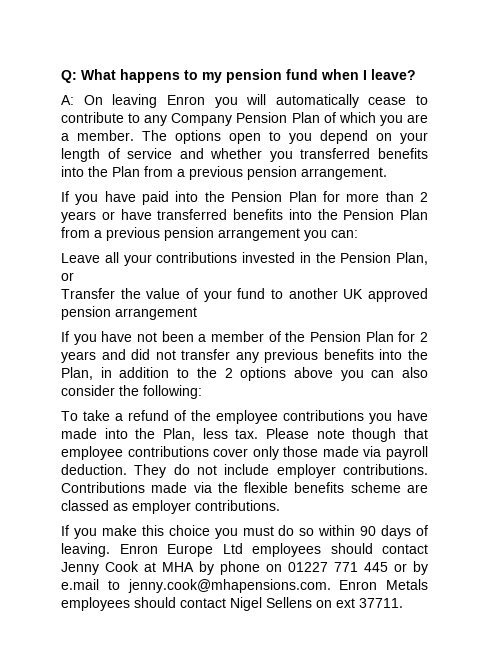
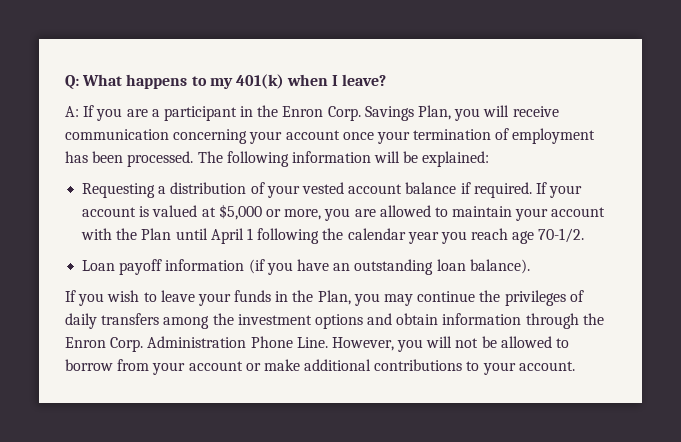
- Q: What happens to my pension fund when I leave?
+ Q: What happens to my 401(k) when I leave?
- A: On leaving Enron you will automatically cease to contribute to any Company Pension Plan of which you are a member. The options open to you depend on your length of service and whether you transferred benefits into the Plan from a previous pension arrangement.
- If you have paid into the Pension Plan for more than 2 years or have transferred benefits into the Pension Plan from a previous pension arrangement you can:
- Leave all your contributions invested in the Pension Plan, or
- Transfer the value of your fund to another UK approved pension arrangement
- If you have not been a member of the Pension Plan for 2 years and did not transfer any previous benefits into the Plan, in addition to the 2 options above you can also consider the following:
- To take a refund of the employee contributions you have made into the Plan, less tax. Please note though that employee contributions cover only those made via payroll deduction. They do not include employer contributions. Contributions made via the flexible benefits scheme are classed as employer contributions.
- If you make this choice you must do so within 90 days of leaving. Enron Europe Ltd employees should contact Jenny Cook at MHA by phone on 01227 771 445 or by e.mail to jenny.cook@mhapensions.com. Enron Metals employees should contact Nigel Sellens on ext 37711.
+ A: If you are a participant in the Enron Corp. Savings Plan, you will receive communication concerning your account once your termination of employment has been processed. The following information will be explained:
+ Requesting a distribution of your vested account balance if required. If your account is valued at $5,000 or more, you are allowed to maintain your account with the Plan until April 1 following the calendar year you reach age 70-1/2.
+ Loan payoff information (if you have an outstanding loan balance).
+ If you wish to leave your funds in the Plan, you may continue the privileges of daily transfers among the investment options and obtain information through the Enron Corp. Administration Phone Line. However, you will not be allowed to borrow from your account or make additional contributions to your account.

